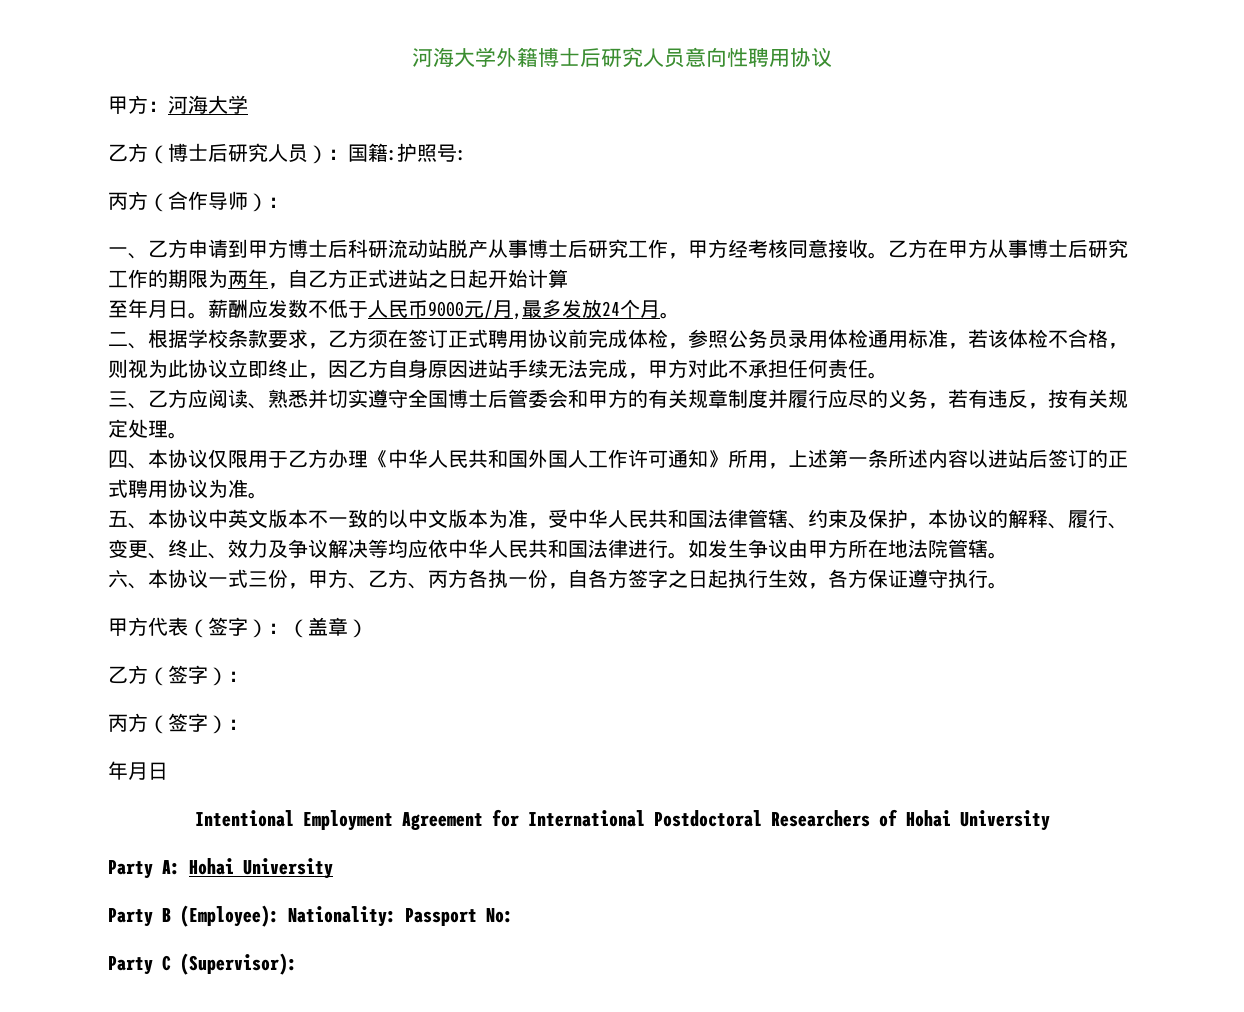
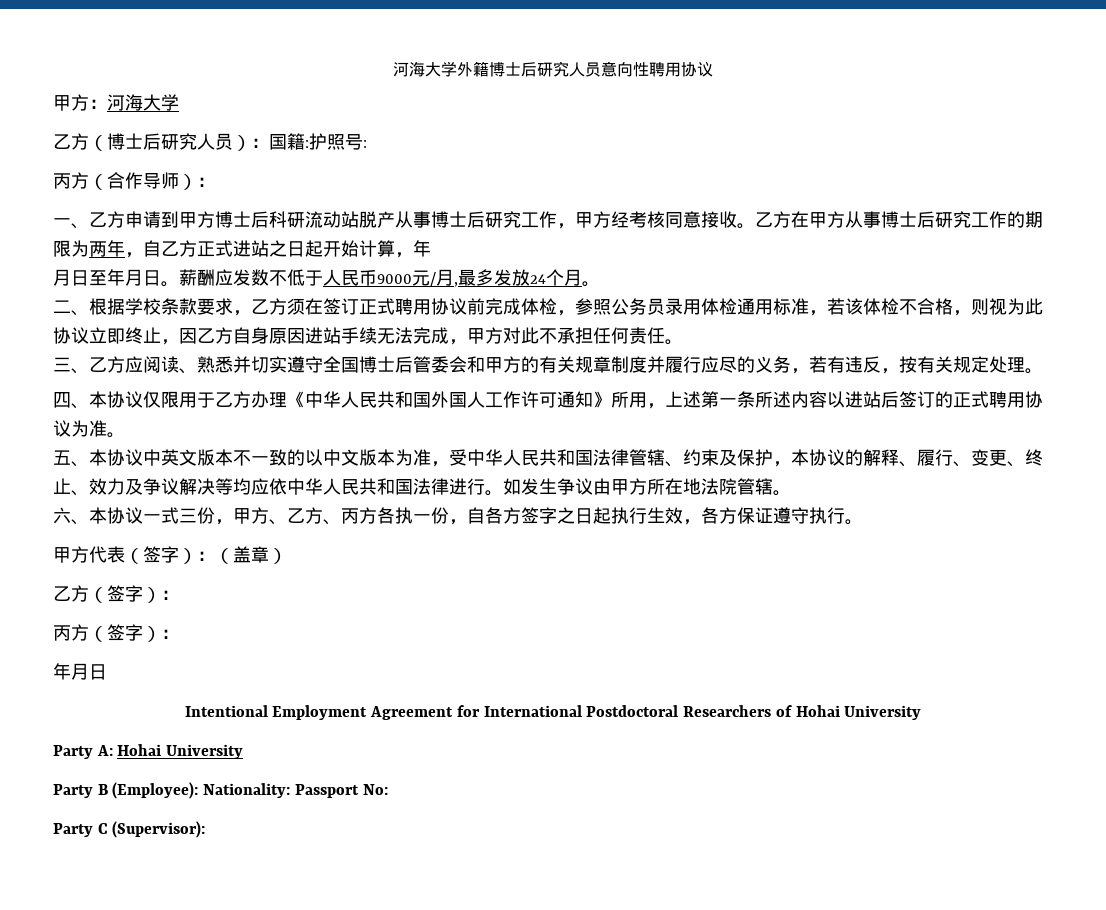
- 乙方在甲方从事博士后研究工作的期限为两年，自乙方正式进站之日起开始计算
- 至年月日。
+ 乙方在甲方从事博士后研究工作的期限为两年，自乙方正式进站之日起开始计算，年
+ 月日至年月日。

